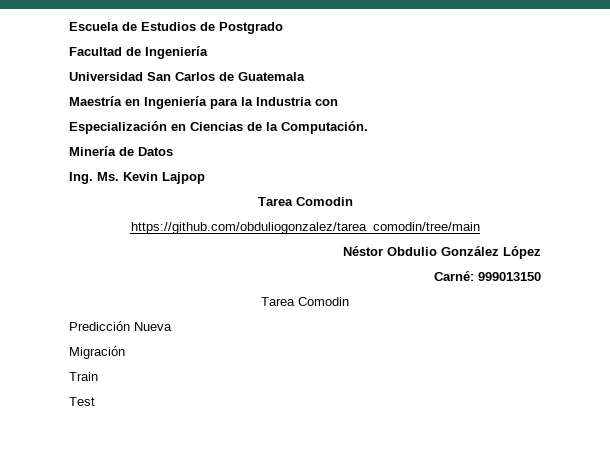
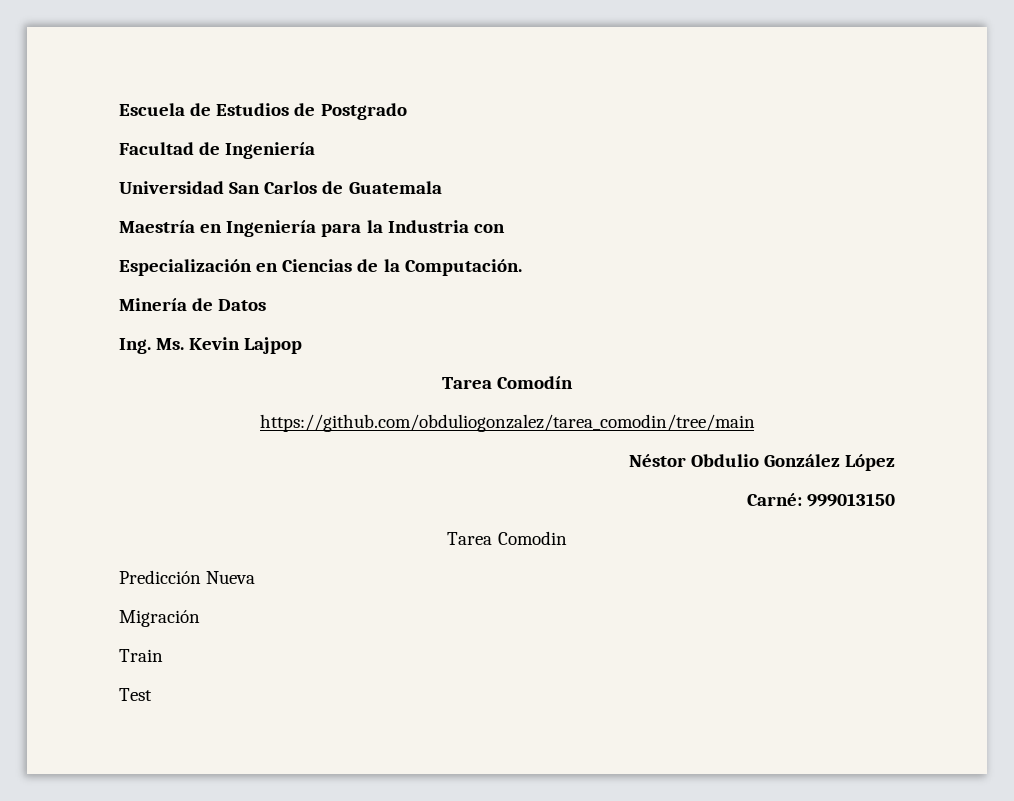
  Ing. Ms. Kevin Lajpop
- Tarea Comodin
+ Tarea Comodín

